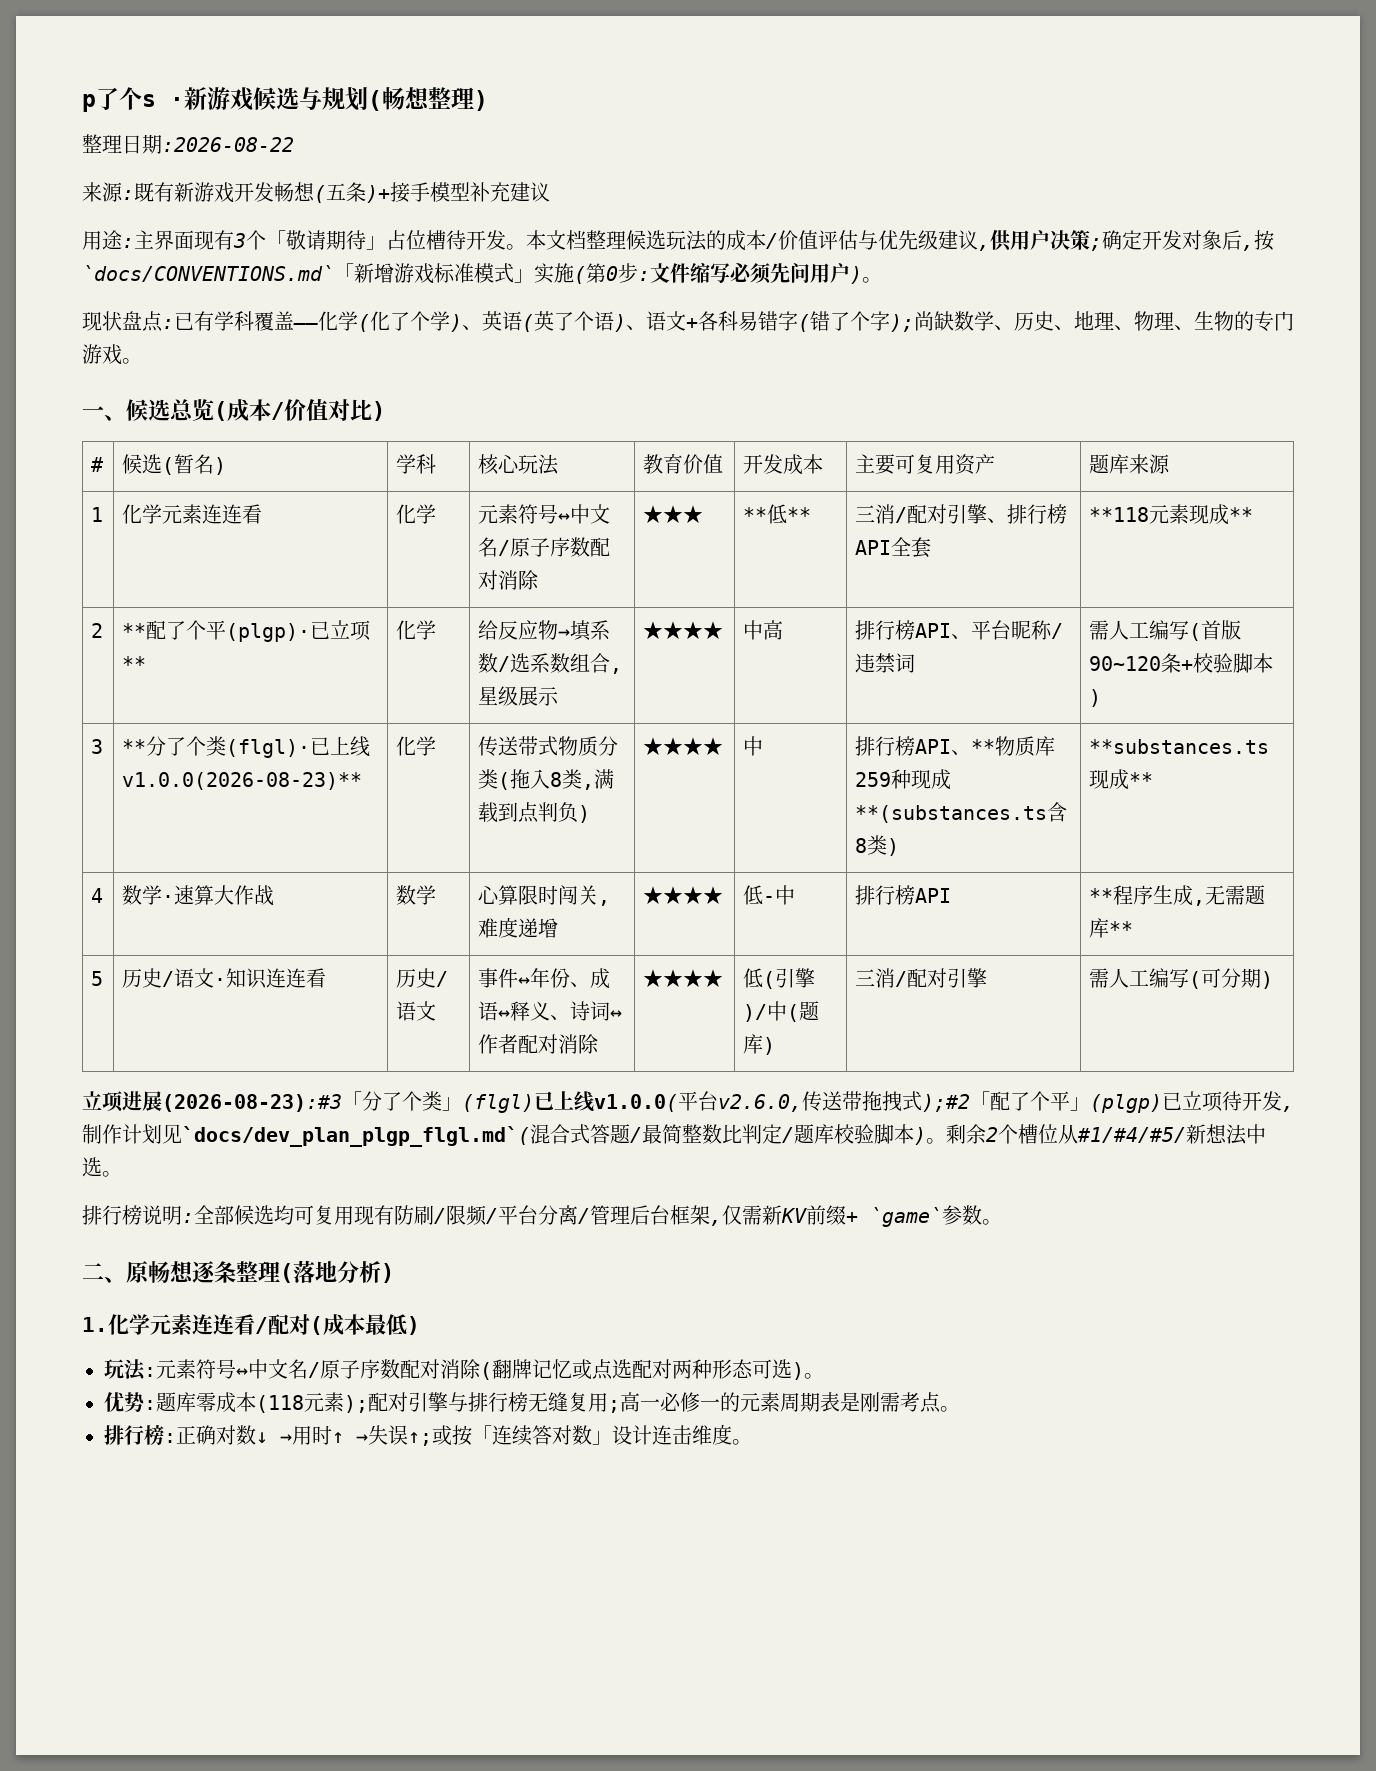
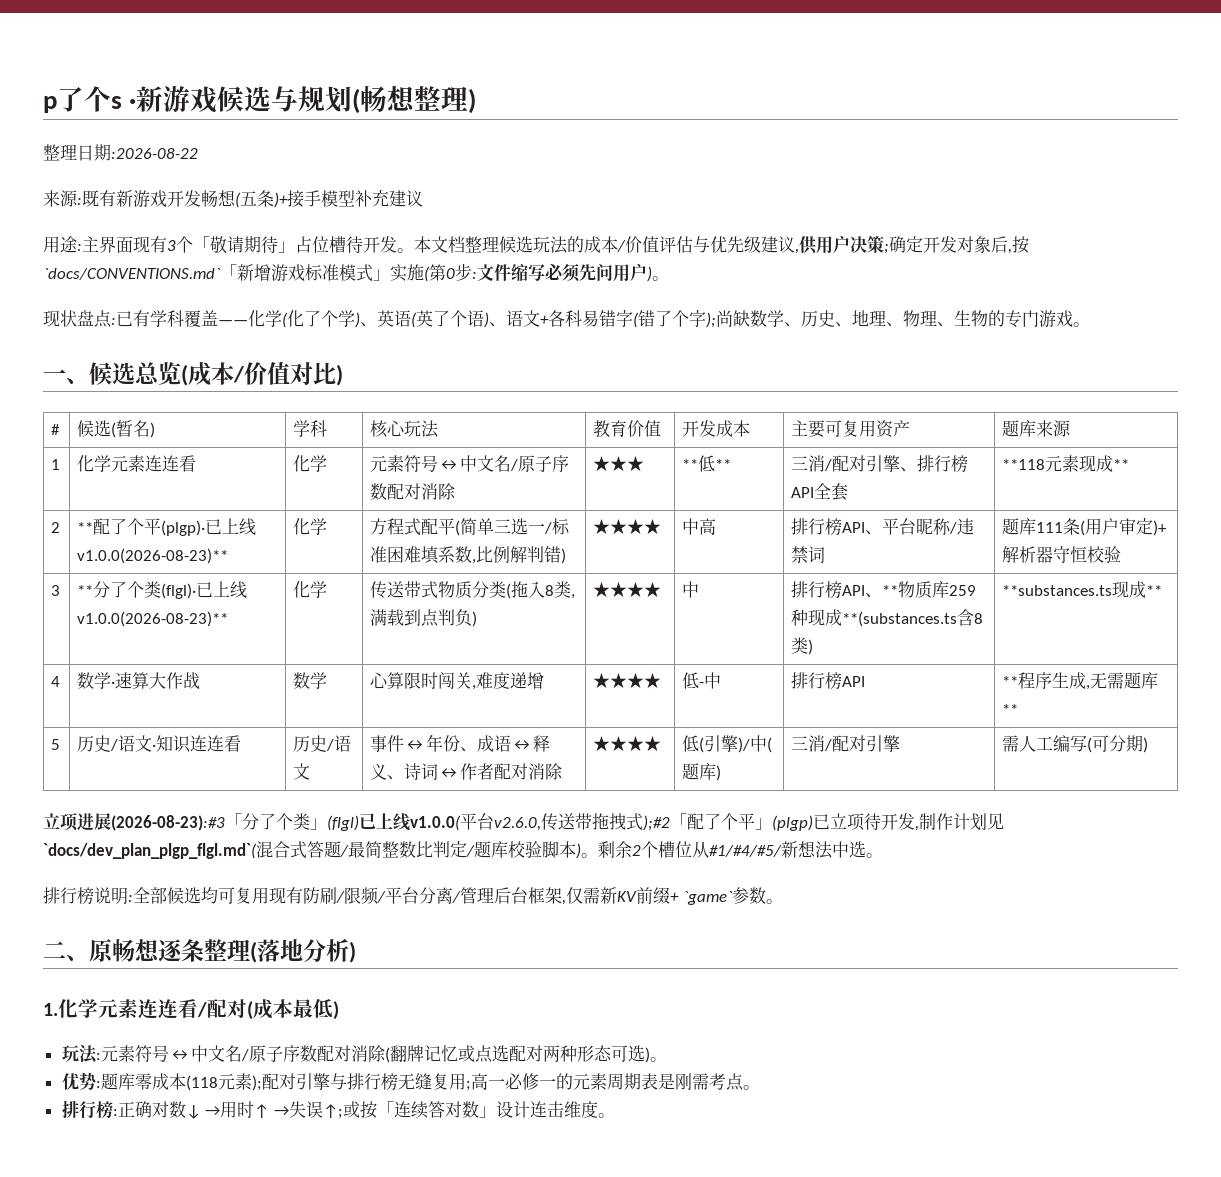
- **配了个平(plgp)·已立项** | 化学 | 给反应物→填系数/选系数组合,星级展示
+ **配了个平(plgp)·已上线v1.0.0(2026-08-23)** | 化学 | 方程式配平(简单三选一/标准困难填系数,比例解判错)
- 需人工编写(首版90~120条+校验脚本)
+ 题库111条(用户审定)+解析器守恒校验

